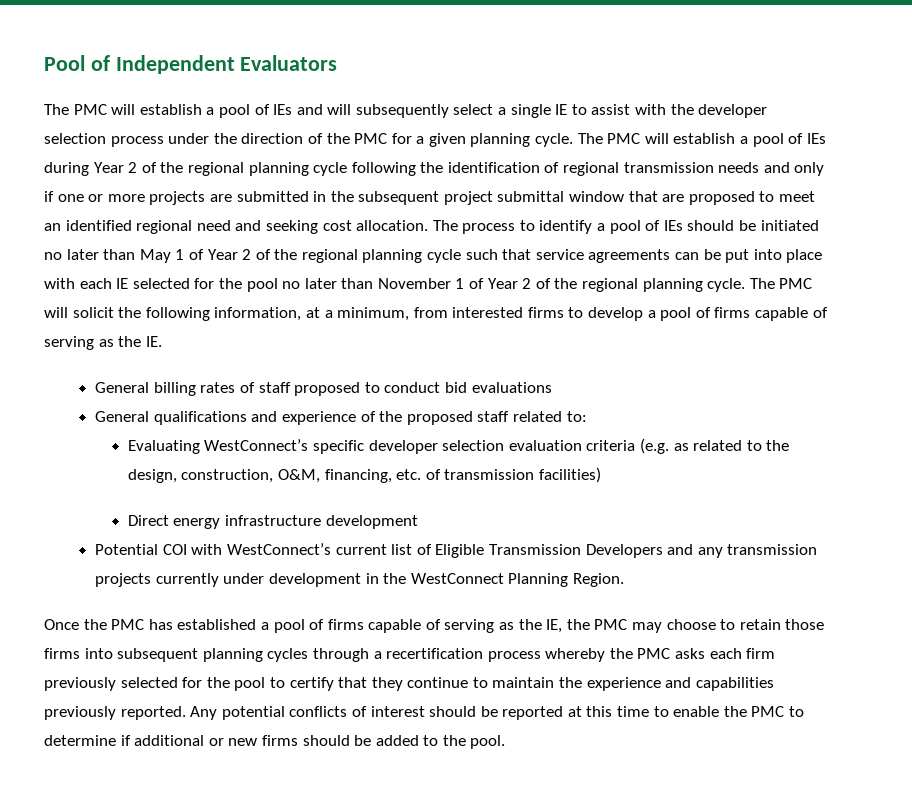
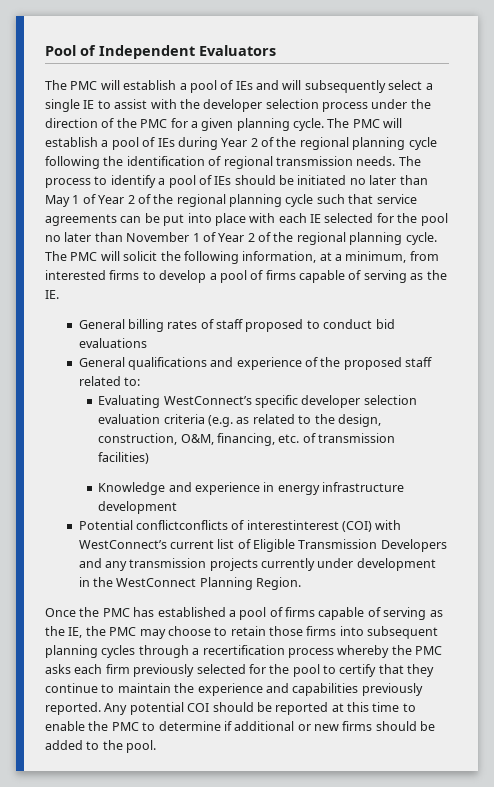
- The PMC will establish a pool of IEs during Year 2 of the regional planning cycle following the identification of regional transmission needs and only if one or more projects are submitted in the subsequent project submittal window that are proposed to meet an identified regional need and seeking cost allocation.
+ The PMC will establish a pool of IEs during Year 2 of the regional planning cycle following the identification of regional transmission needs.
- Direct energy infrastructure development
+ Knowledge and experience in energy infrastructure development
- Potential COI with WestConnect’s current list of Eligible Transmission Developers and any transmission projects currently under development in the WestConnect Planning Region.
+ Potential conflictconflicts of interestinterest (COI) with WestConnect’s current list of Eligible Transmission Developers and any transmission projects currently under development in the WestConnect Planning Region.
- Any potential conflicts of interest should be reported at this time to enable the PMC to determine if additional or new firms should be added to the pool.
+ Any potential COI should be reported at this time to enable the PMC to determine if additional or new firms should be added to the pool.

